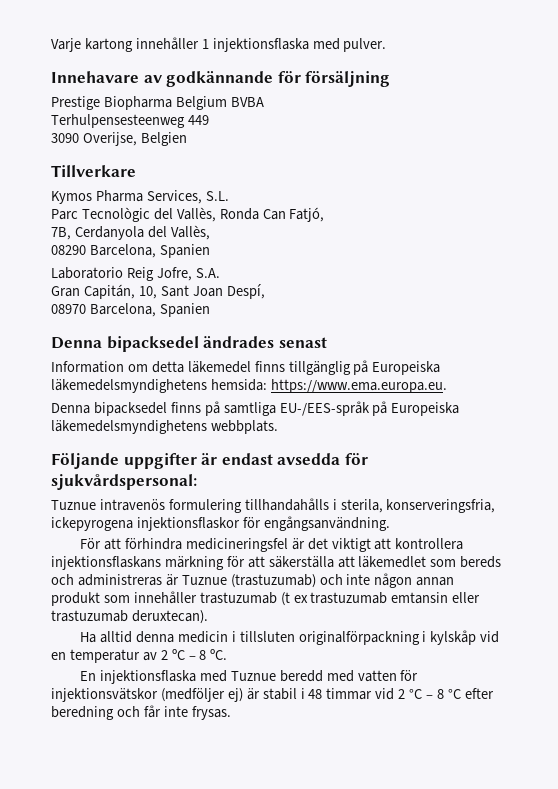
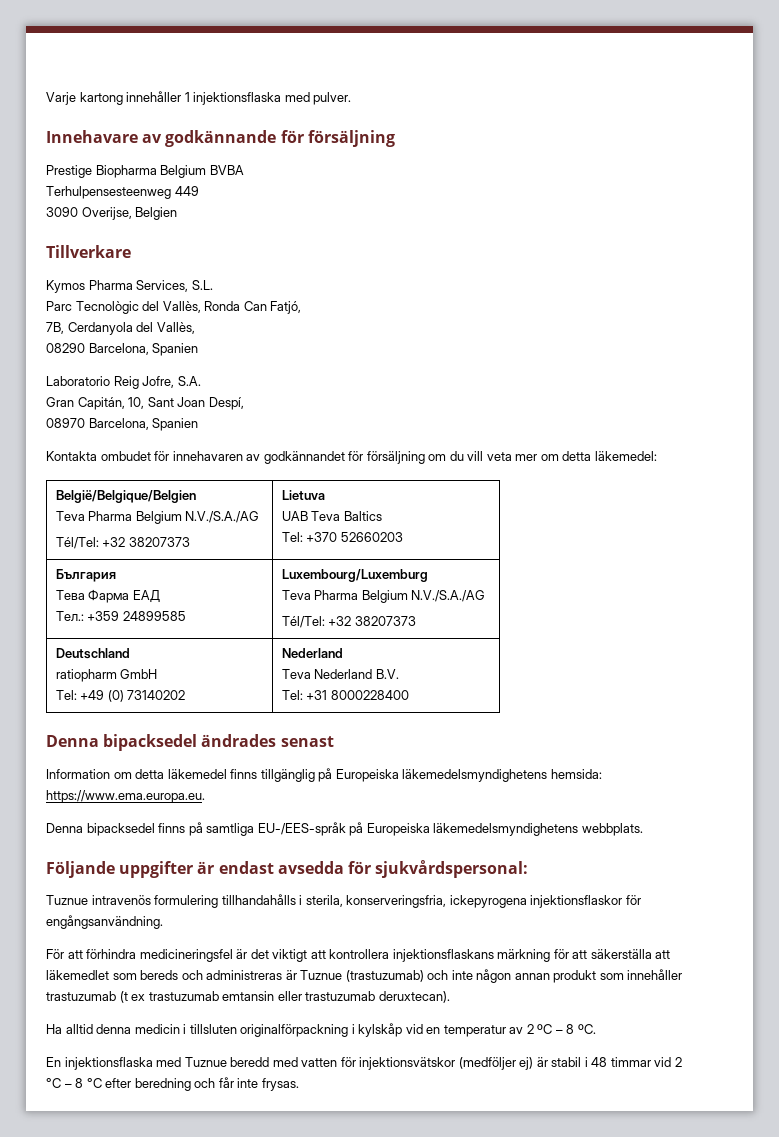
+ Kontakta ombudet för innehavaren av godkännandet för försäljning om du vill veta mer om detta läkemedel:
+ België/Belgique/Belgien
+ Teva Pharma Belgium N.V./S.A./AG
+ Tél/Tel: +32 38207373 | Lietuva
+ UAB Teva Baltics
+ Tel: +370 52660203
+ България
+ Тева Фарма ЕАД
+ Teл.: +359 24899585 | Luxembourg/Luxemburg
+ Teva Pharma Belgium N.V./S.A./AG
+ Tél/Tel: +32 38207373
+ Deutschland
+ ratiopharm GmbH
+ Tel: +49 (0) 73140202 | Nederland
+ Teva Nederland B.V.
+ Tel: +31 8000228400

